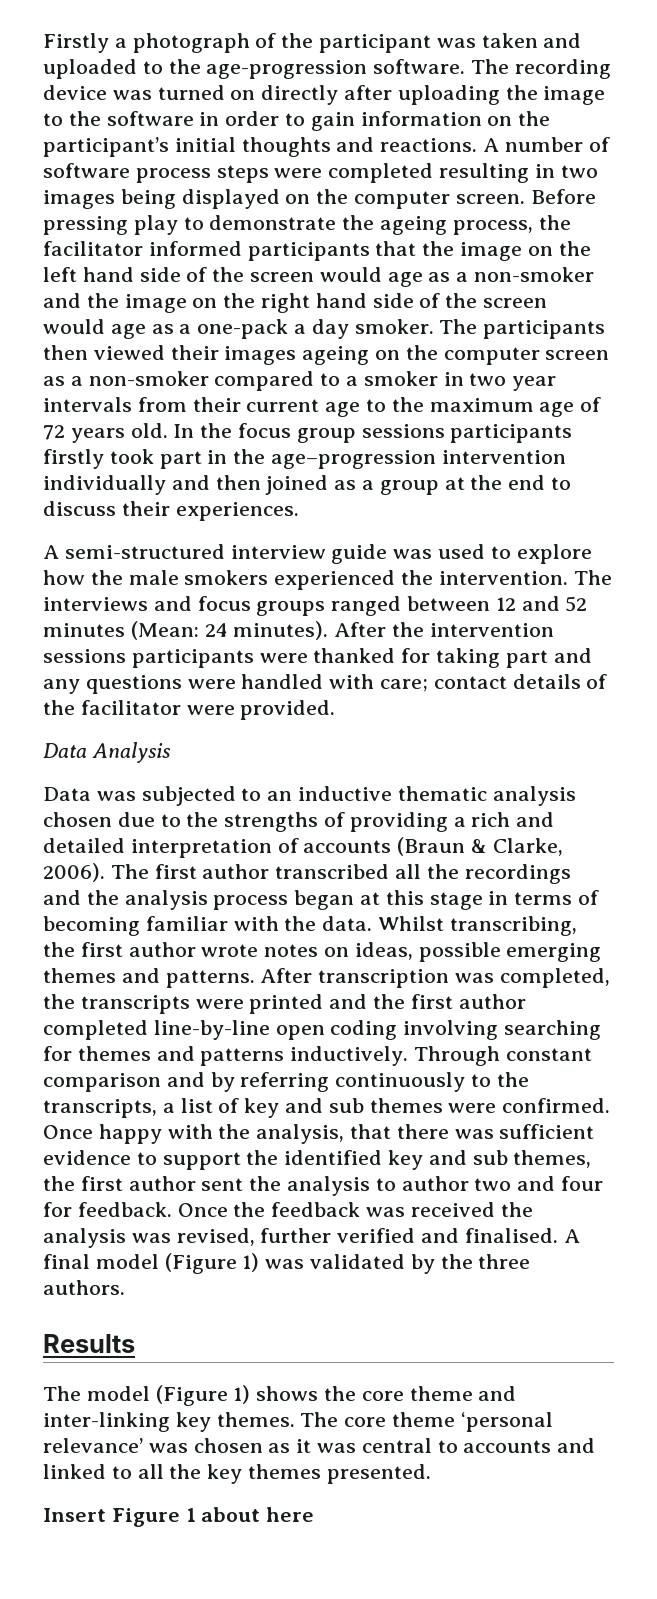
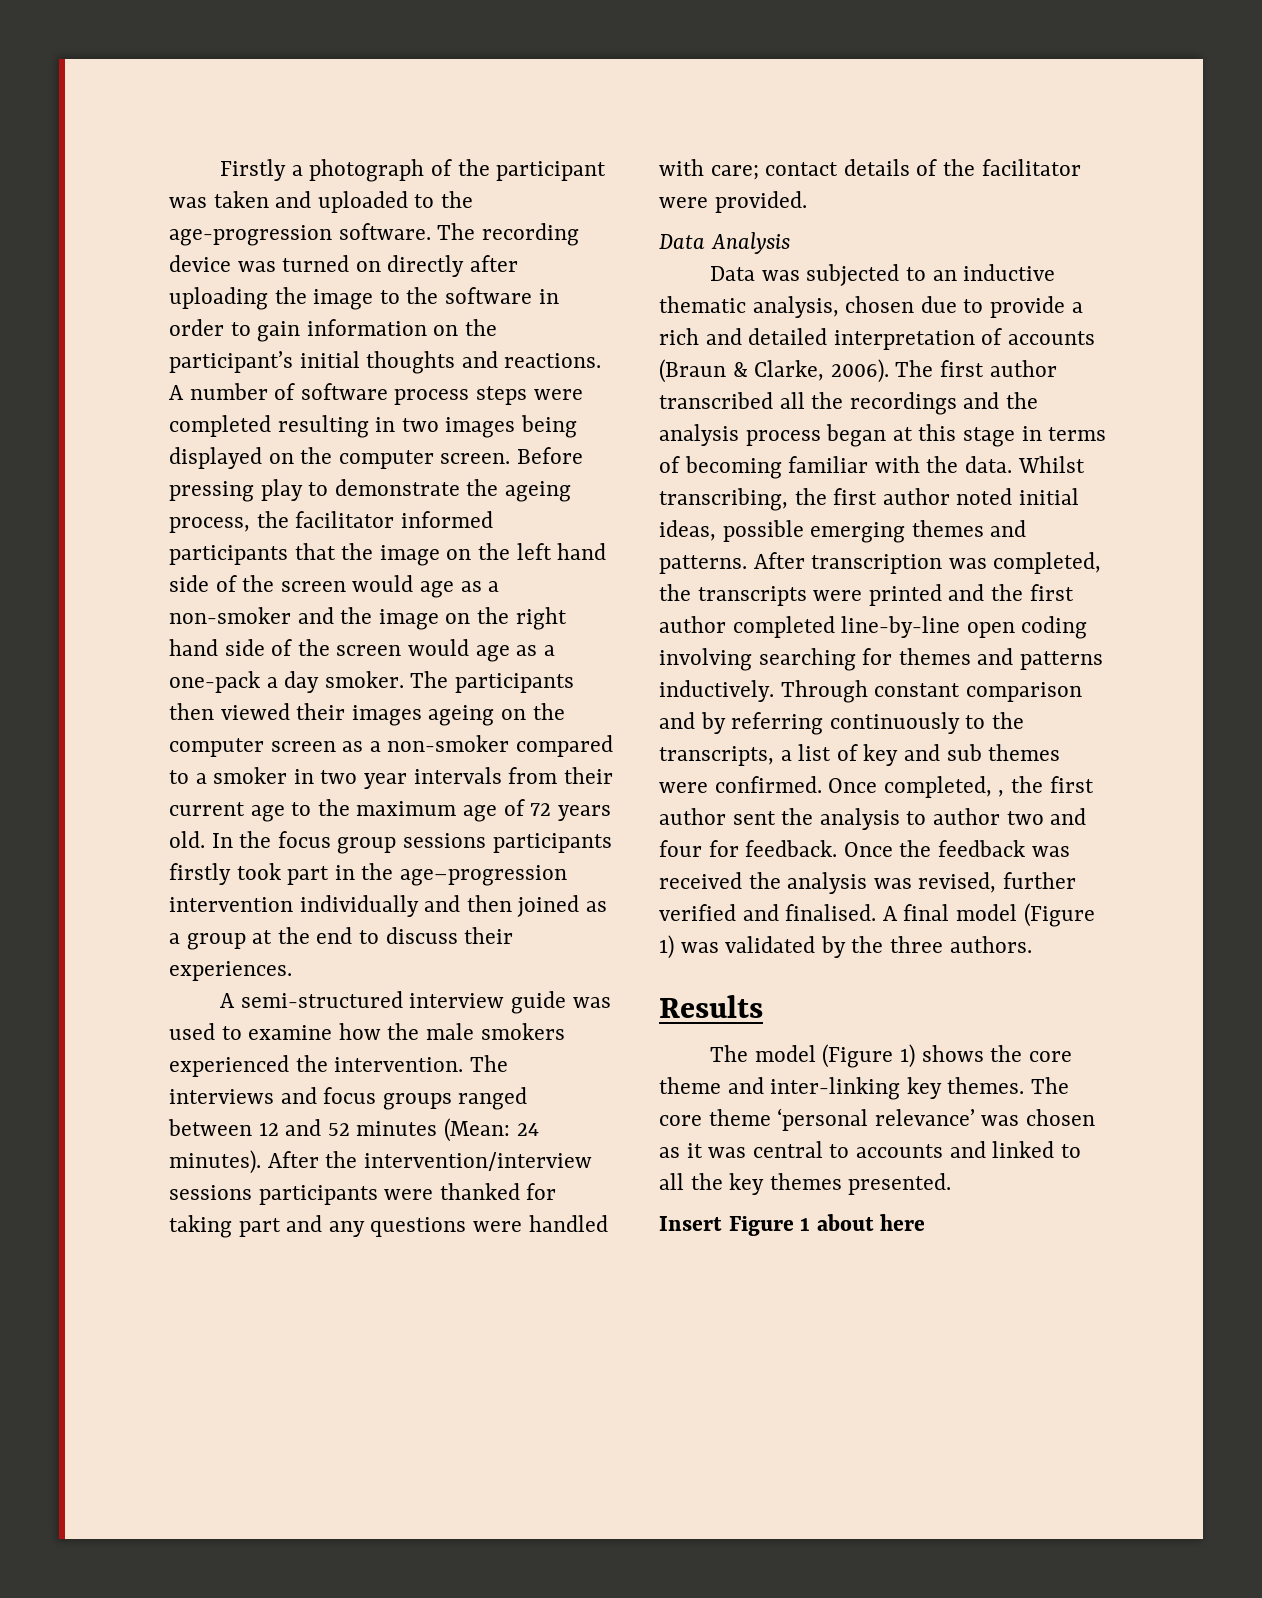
- A semi-structured interview guide was used to explore how the male smokers experienced the intervention.
+ A semi-structured interview guide was used to examine how the male smokers experienced the intervention.
- After the intervention sessions participants were thanked for taking part and any questions were handled with care; contact details of the facilitator were provided.
+ After the intervention/interview sessions participants were thanked for taking part and any questions were handled with care; contact details of the facilitator were provided.
- Data was subjected to an inductive thematic analysis chosen due to the strengths of providing a rich and detailed interpretation of accounts (Braun & Clarke, 2006).
+ Data was subjected to an inductive thematic analysis, chosen due to provide a rich and detailed interpretation of accounts (Braun & Clarke, 2006).
- Whilst transcribing, the first author wrote notes on ideas, possible emerging themes and patterns.
+ Whilst transcribing, the first author noted initial ideas, possible emerging themes and patterns.
- Once happy with the analysis, that there was sufficient evidence to support the identified key and sub themes, the first author sent the analysis to author two and four for feedback.
+ Once completed, , the first author sent the analysis to author two and four for feedback.

